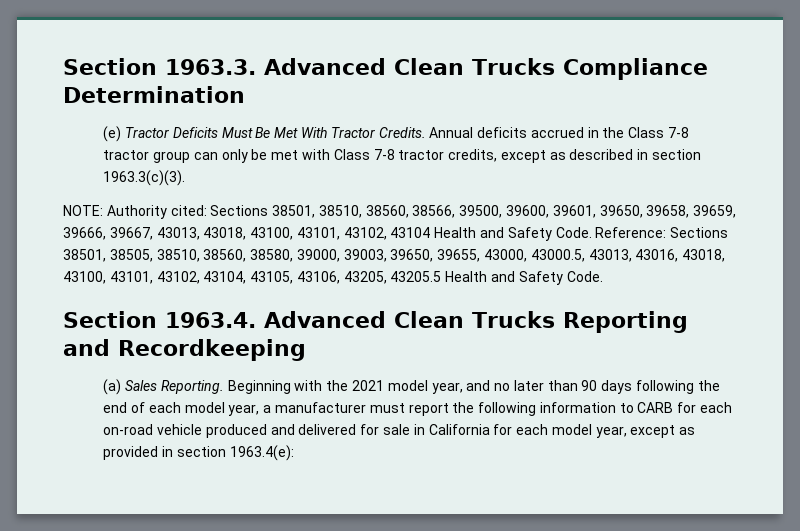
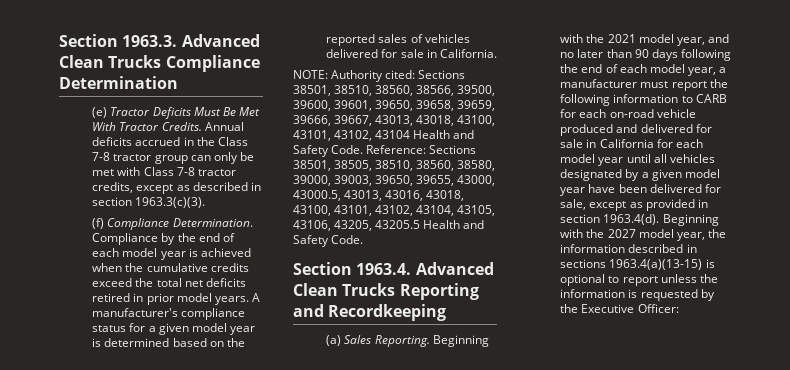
+ (f) Compliance Determination. Compliance by the end of each model year is achieved when the cumulative credits exceed the total net deficits retired in prior model years. A manufacturer's compliance status for a given model year is determined based on the reported sales of vehicles delivered for sale in California.
- Beginning with the 2021 model year, and no later than 90 days following the end of each model year, a manufacturer must report the following information to CARB for each on-road vehicle produced and delivered for sale in California for each model year, except as provided in section 1963.4(e):
+ Beginning with the 2021 model year, and no later than 90 days following the end of each model year, a manufacturer must report the following information to CARB for each on-road vehicle produced and delivered for sale in California for each model year until all vehicles designated by a given model year have been delivered for sale, except as provided in section 1963.4(d). Beginning with the 2027 model year, the information described in sections 1963.4(a)(13-15) is optional to report unless the information is requested by the Executive Officer:

